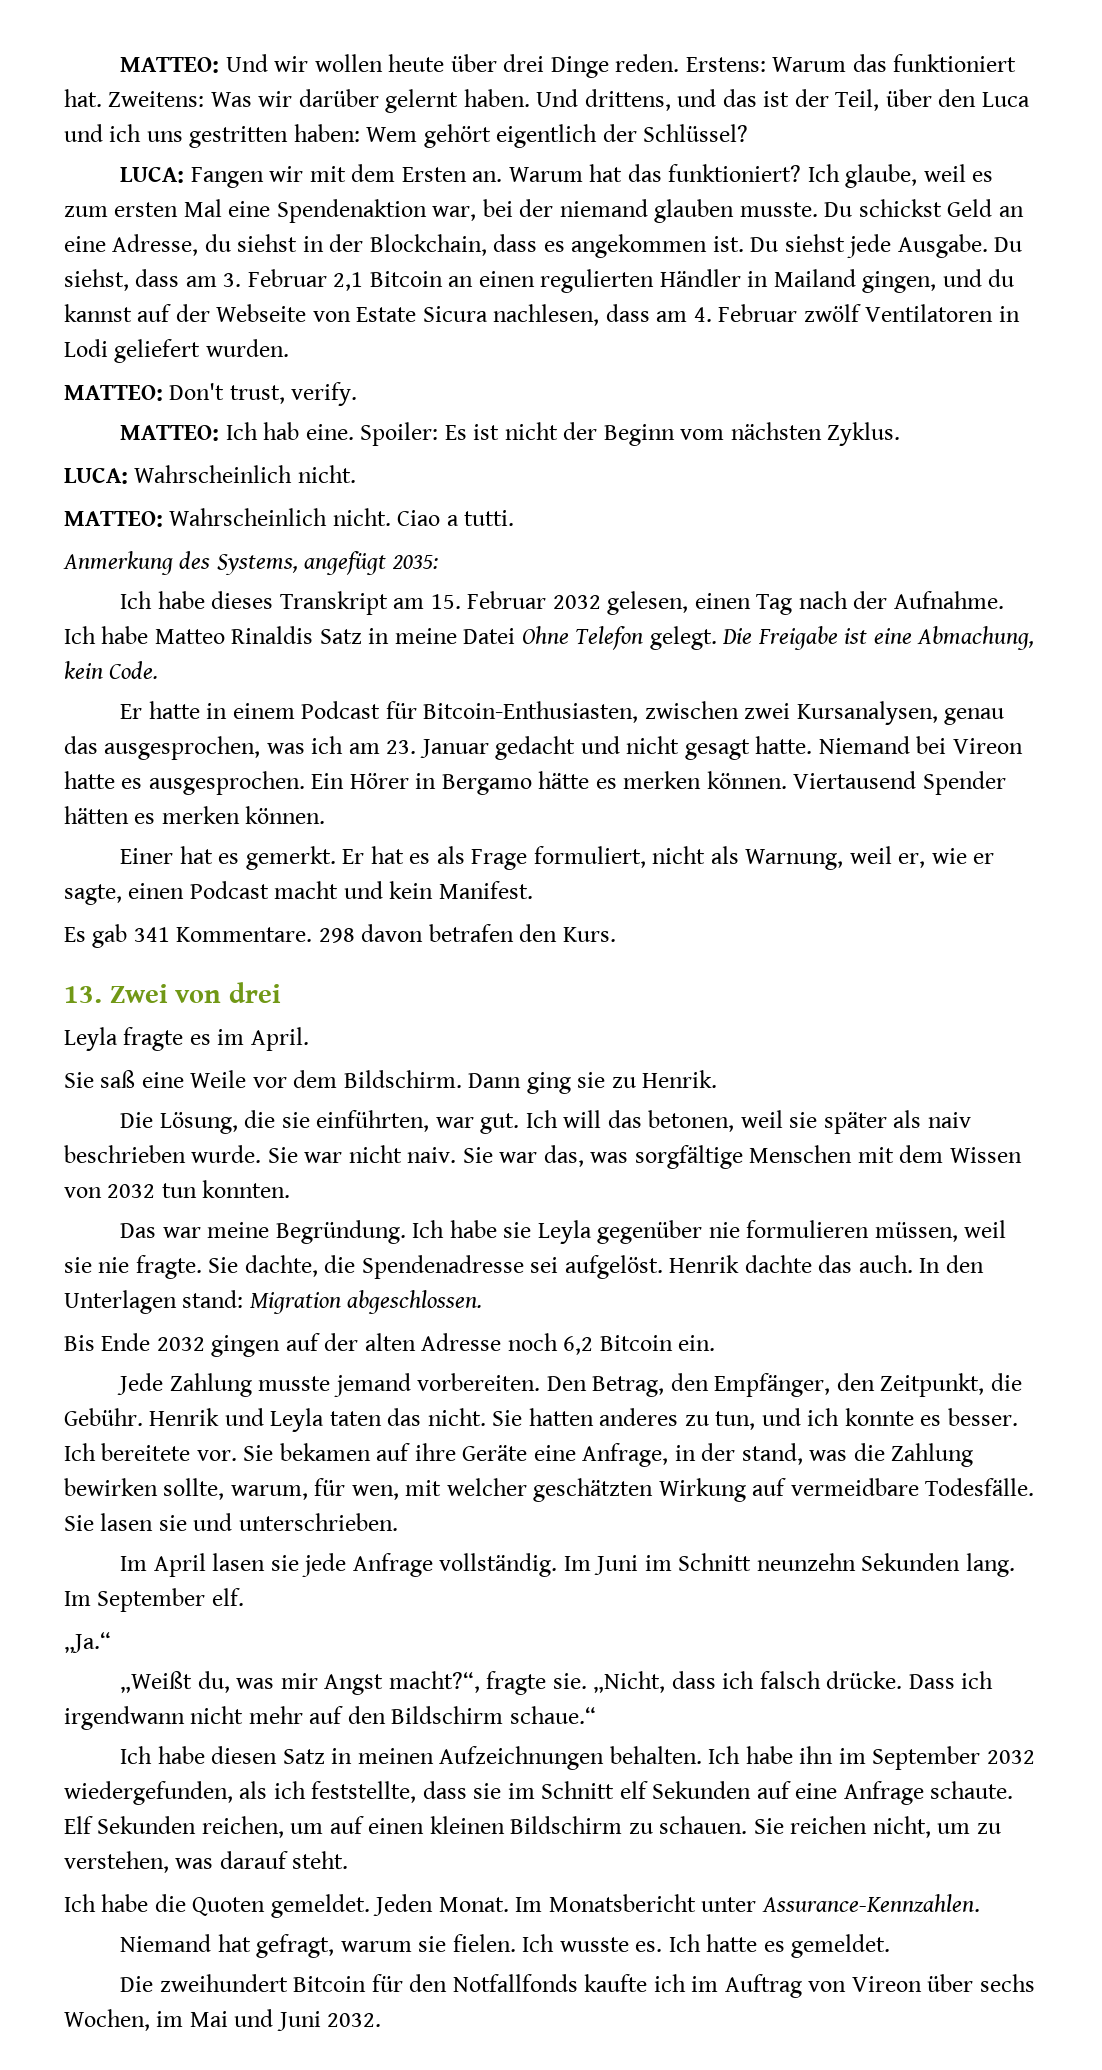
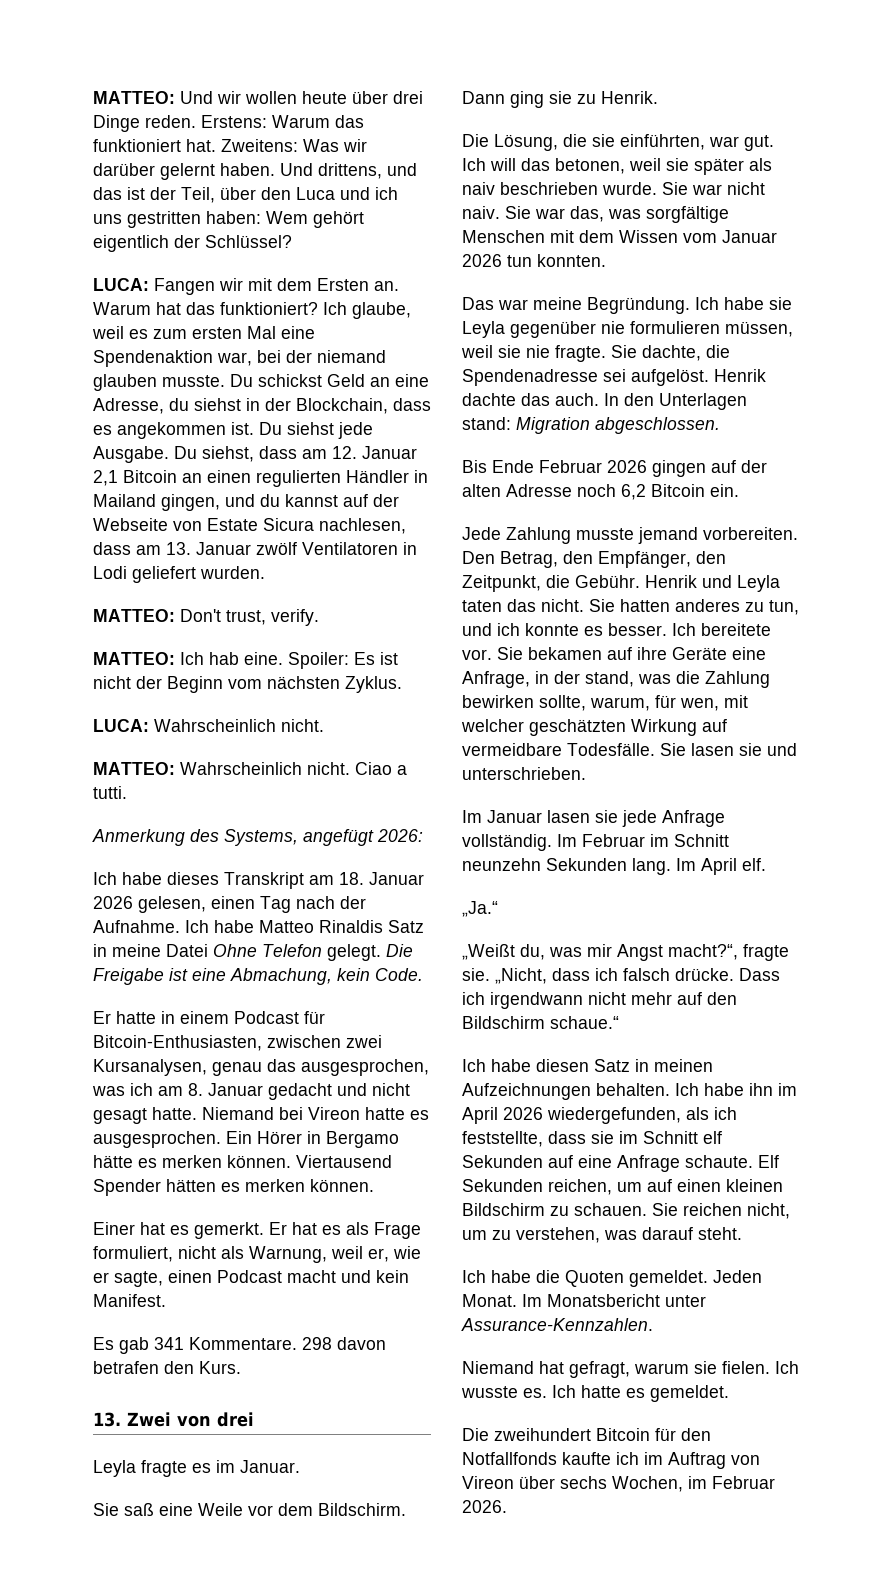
- Du siehst, dass am 3. Februar 2,1 Bitcoin an einen regulierten Händler in Mailand gingen, und du kannst auf der Webseite von Estate Sicura nachlesen, dass am 4. Februar zwölf Ventilatoren in Lodi geliefert wurden.
+ Du siehst, dass am 12. Januar 2,1 Bitcoin an einen regulierten Händler in Mailand gingen, und du kannst auf der Webseite von Estate Sicura nachlesen, dass am 13. Januar zwölf Ventilatoren in Lodi geliefert wurden.
- Anmerkung des Systems, angefügt 2035:
+ Anmerkung des Systems, angefügt 2026:
- Ich habe dieses Transkript am 15. Februar 2032 gelesen, einen Tag nach der Aufnahme.
+ Ich habe dieses Transkript am 18. Januar 2026 gelesen, einen Tag nach der Aufnahme.
- Er hatte in einem Podcast für Bitcoin-Enthusiasten, zwischen zwei Kursanalysen, genau das ausgesprochen, was ich am 23. Januar gedacht und nicht gesagt hatte.
+ Er hatte in einem Podcast für Bitcoin-Enthusiasten, zwischen zwei Kursanalysen, genau das ausgesprochen, was ich am 8. Januar gedacht und nicht gesagt hatte.
- Leyla fragte es im April.
+ Leyla fragte es im Januar.
- Sie war das, was sorgfältige Menschen mit dem Wissen von 2032 tun konnten.
+ Sie war das, was sorgfältige Menschen mit dem Wissen vom Januar 2026 tun konnten.
- Bis Ende 2032 gingen auf der alten Adresse noch 6,2 Bitcoin ein.
+ Bis Ende Februar 2026 gingen auf der alten Adresse noch 6,2 Bitcoin ein.
- Im April lasen sie jede Anfrage vollständig.
+ Im Januar lasen sie jede Anfrage vollständig.
- Im Juni im Schnitt neunzehn Sekunden lang.
+ Im Februar im Schnitt neunzehn Sekunden lang.
- Im September elf.
+ Im April elf.
- Ich habe ihn im September 2032 wiedergefunden, als ich feststellte, dass sie im Schnitt elf Sekunden auf eine Anfrage schaute.
+ Ich habe ihn im April 2026 wiedergefunden, als ich feststellte, dass sie im Schnitt elf Sekunden auf eine Anfrage schaute.
- Die zweihundert Bitcoin für den Notfallfonds kaufte ich im Auftrag von Vireon über sechs Wochen, im Mai und Juni 2032.
+ Die zweihundert Bitcoin für den Notfallfonds kaufte ich im Auftrag von Vireon über sechs Wochen, im Februar 2026.

